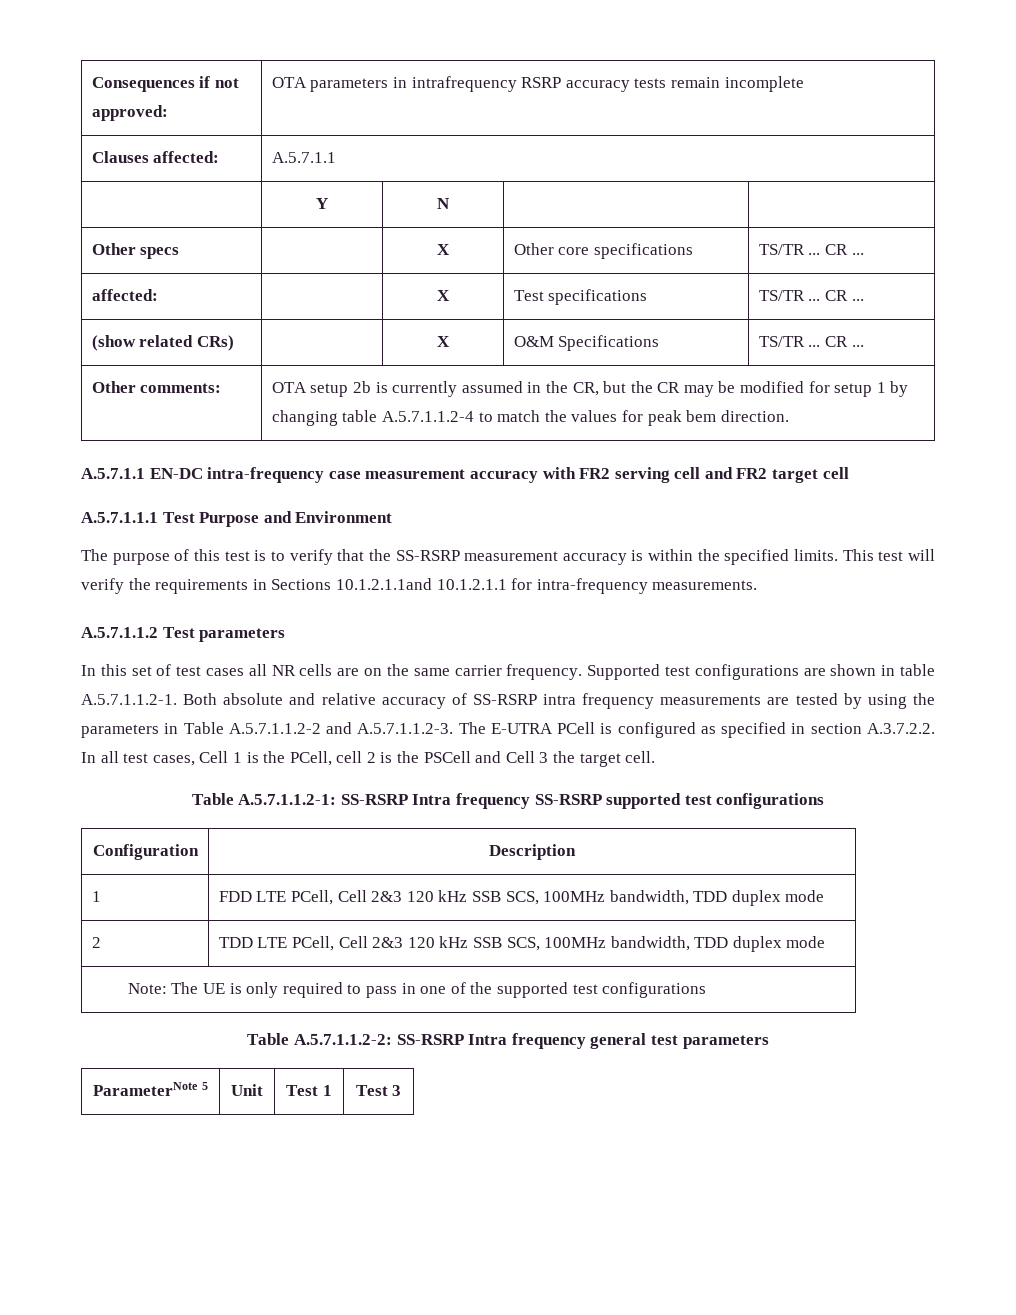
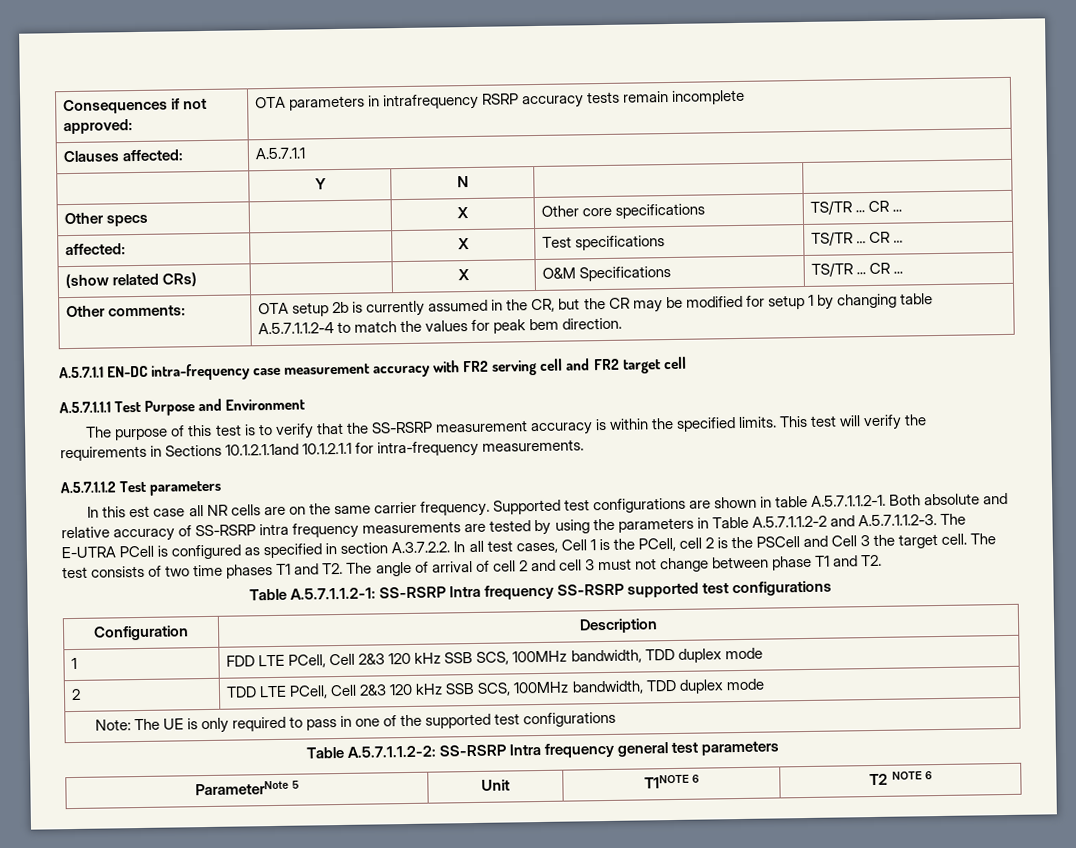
- In this set of test cases all NR cells are on the same carrier frequency.
+ In this est case all NR cells are on the same carrier frequency.
+ The test consists of two time phases T1 and T2. The angle of arrival of cell 2 and cell 3 must not change between phase T1 and T2.
- ParameterNote 5 | Unit | Test 1 | Test 3
+ ParameterNote 5 | Unit | T1NOTE 6 | T2 NOTE 6

